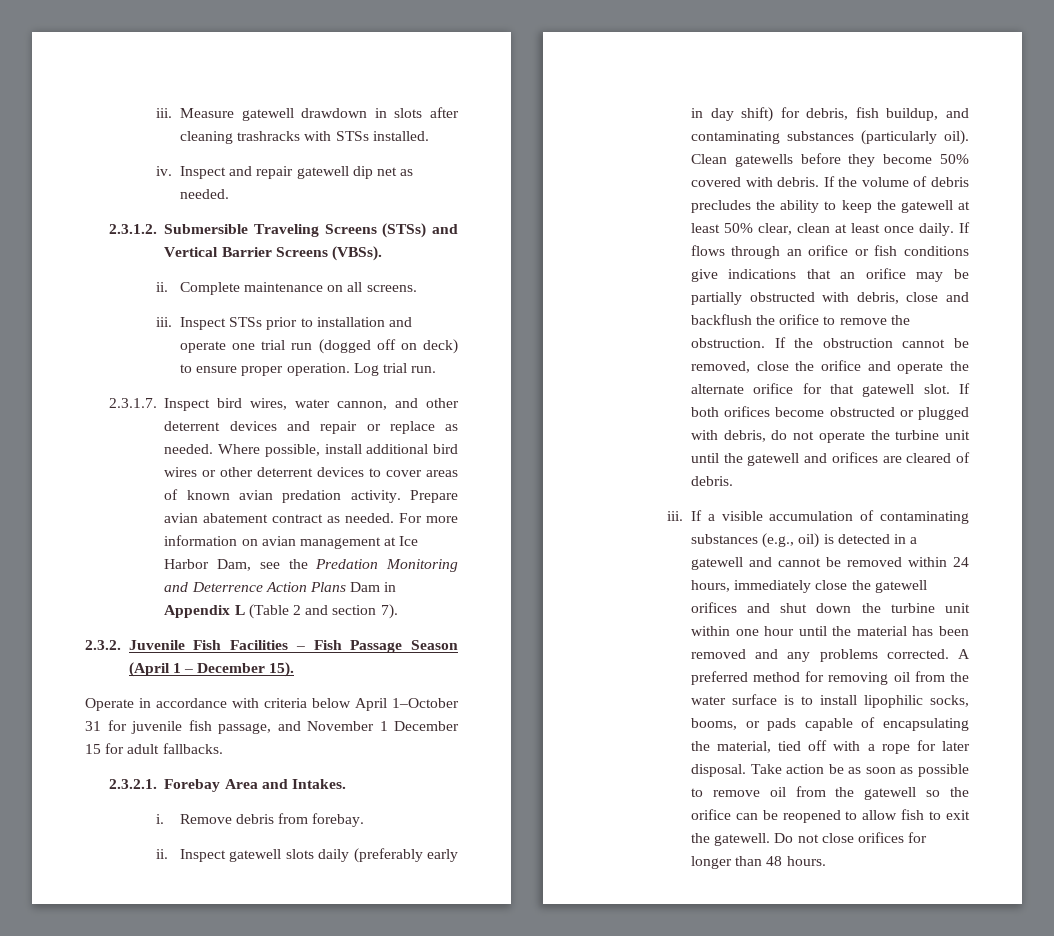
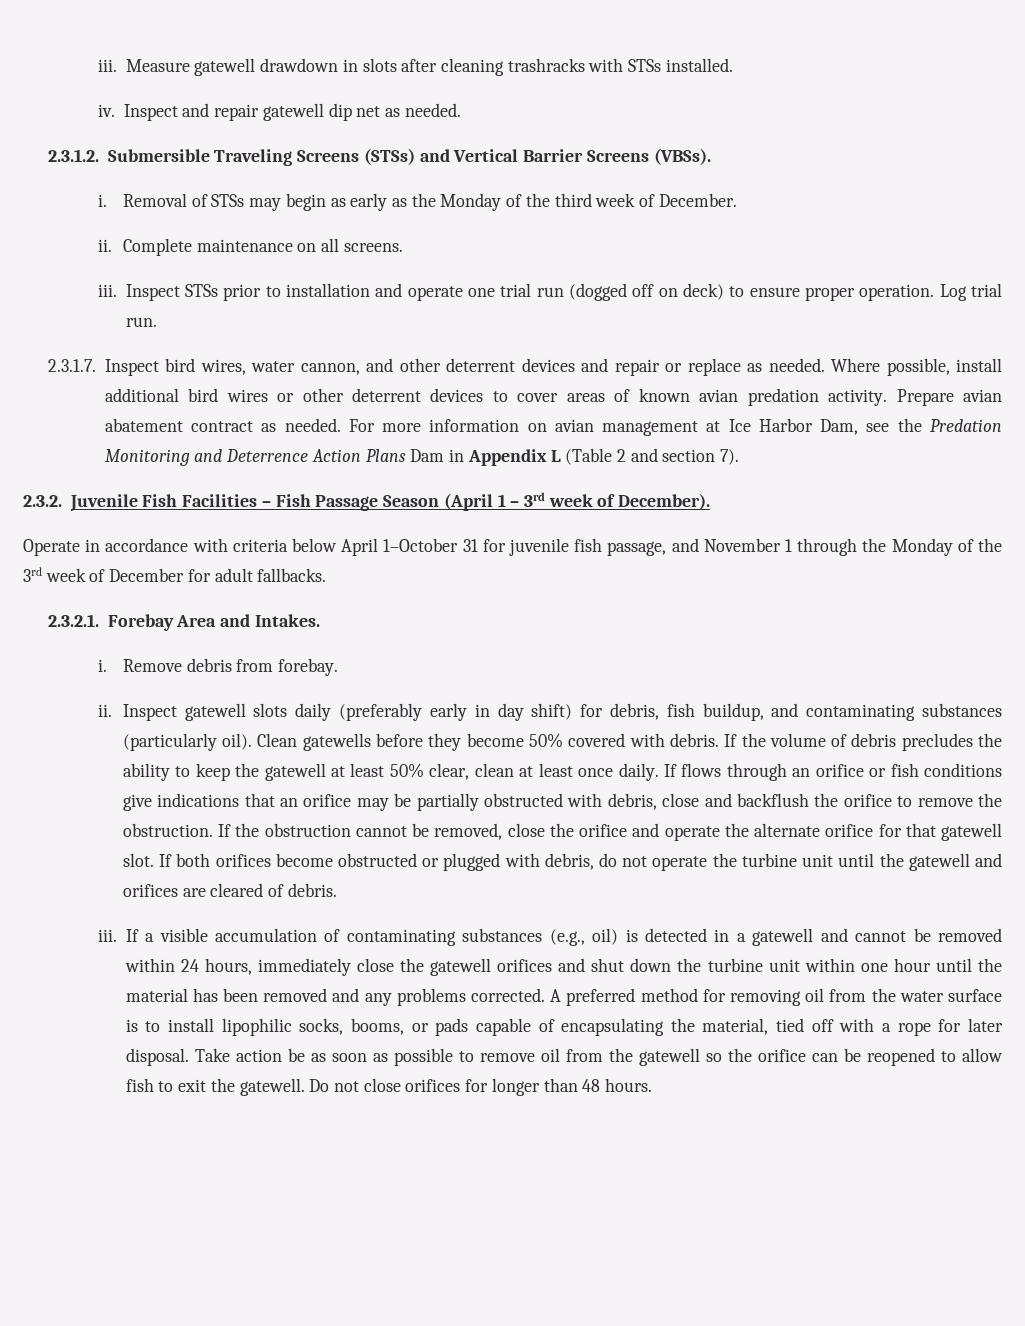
+ i. Removal of STSs may begin as early as the Monday of the third week of December.
- 2.3.2. Juvenile Fish Facilities – Fish Passage Season (April 1 – December 15).
+ 2.3.2. Juvenile Fish Facilities – Fish Passage Season (April 1 – 3rd week of December).
- Operate in accordance with criteria below April 1–October 31 for juvenile fish passage, and November 1 December 15 for adult fallbacks.
+ Operate in accordance with criteria below April 1–October 31 for juvenile fish passage, and November 1 through the Monday of the 3rd week of December for adult fallbacks.

